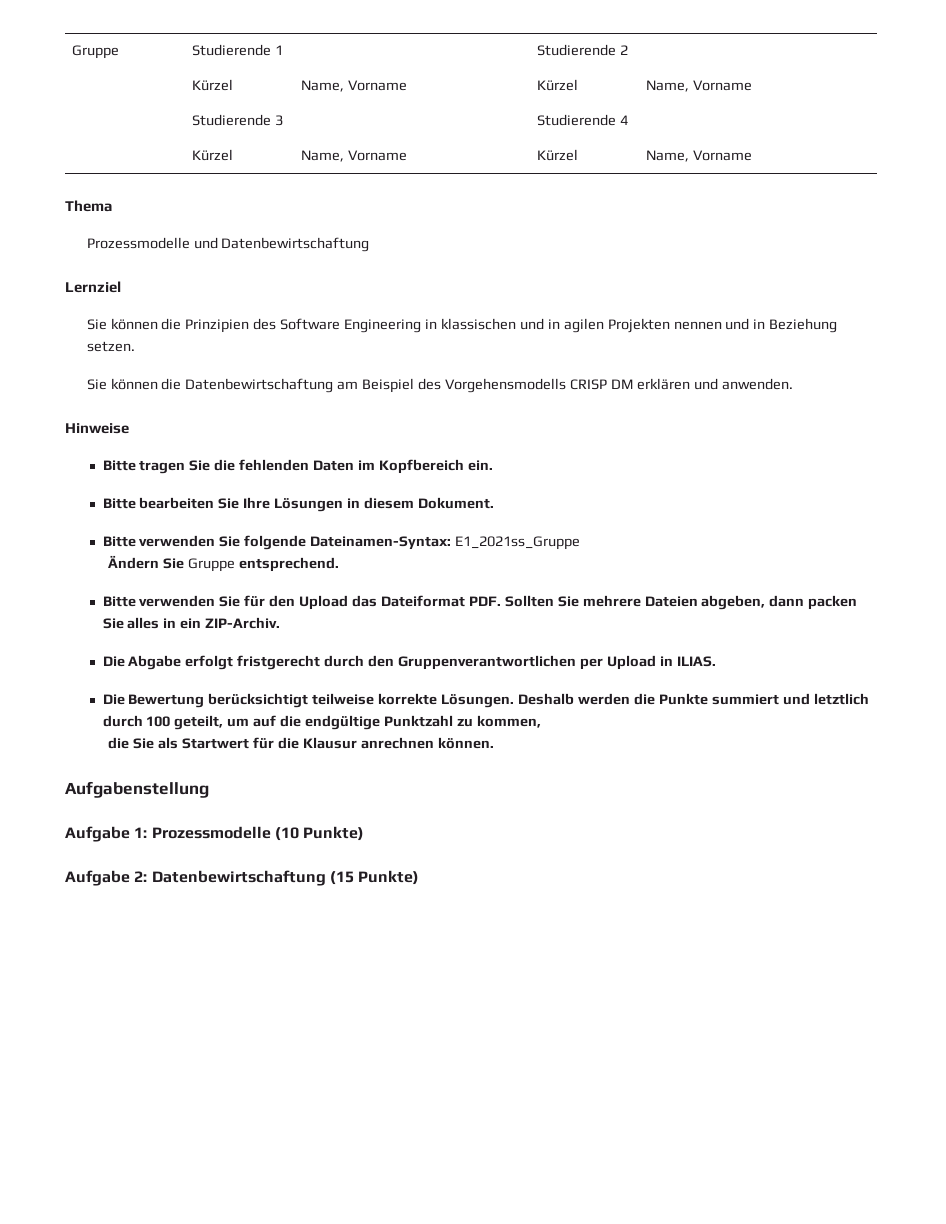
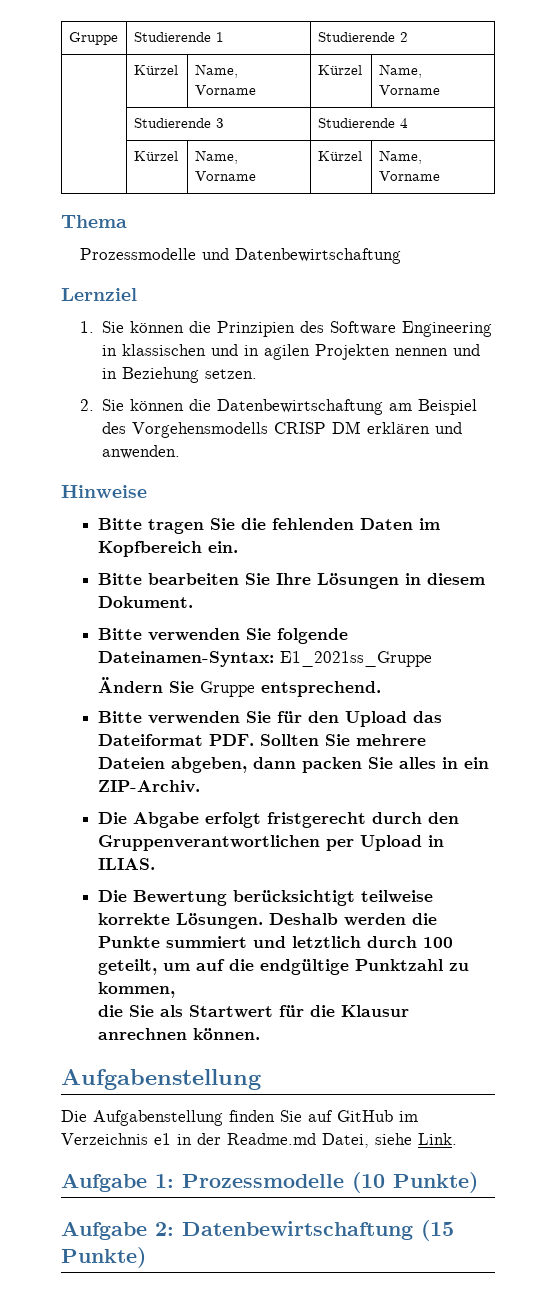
- Sie können die Prinzipien des Software Engineering in klassischen und in agilen Projekten nennen und in Beziehung setzen.
+ 1. Sie können die Prinzipien des Software Engineering in klassischen und in agilen Projekten nennen und in Beziehung setzen.
- Sie können die Datenbewirtschaftung am Beispiel des Vorgehensmodells CRISP DM erklären und anwenden.
+ 2. Sie können die Datenbewirtschaftung am Beispiel des Vorgehensmodells CRISP DM erklären und anwenden.
+ Die Aufgabenstellung finden Sie auf GitHub im Verzeichnis e1 in der Readme.md Datei, siehe Link.

